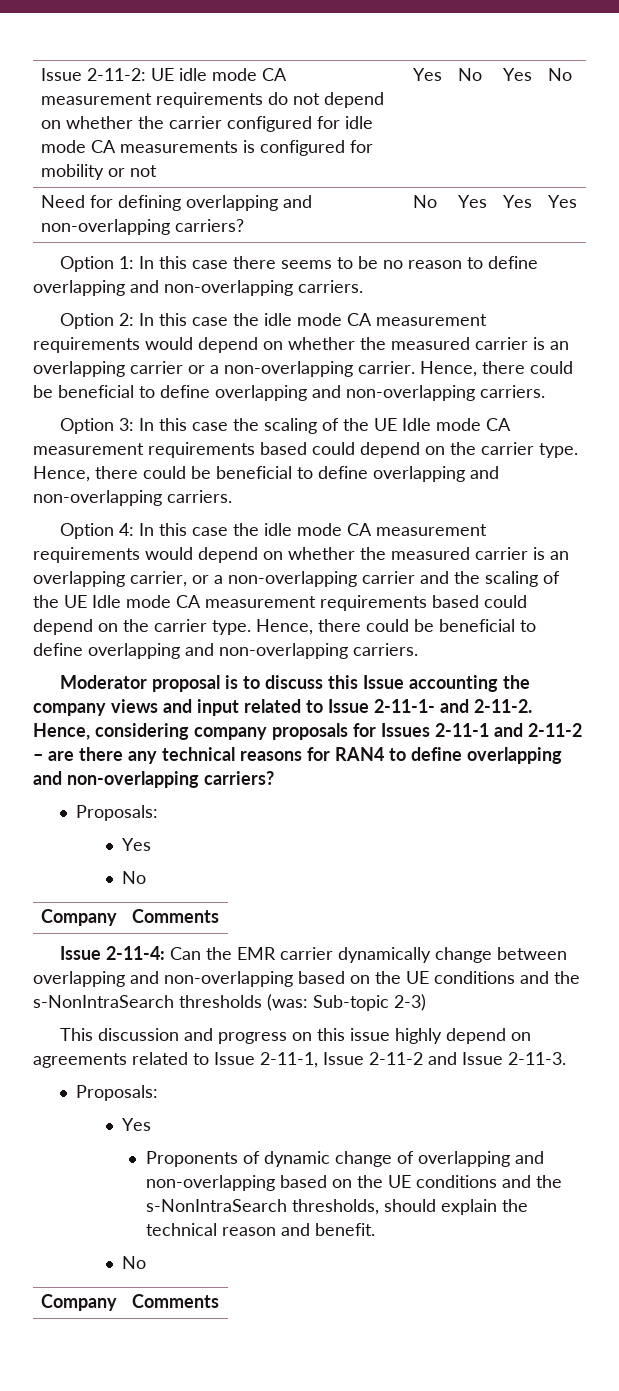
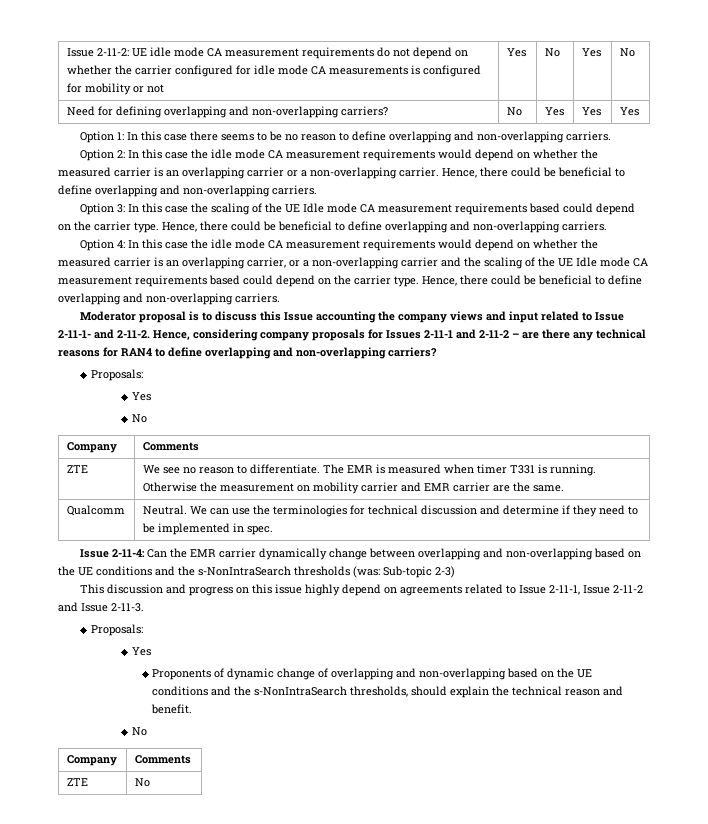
+ ZTE | We see no reason to differentiate. The EMR is measured when timer T331 is running. Otherwise the measurement on mobility carrier and EMR carrier are the same.
+ Qualcomm | Neutral. We can use the terminologies for technical discussion and determine if they need to be implemented in spec.
+ ZTE | No

